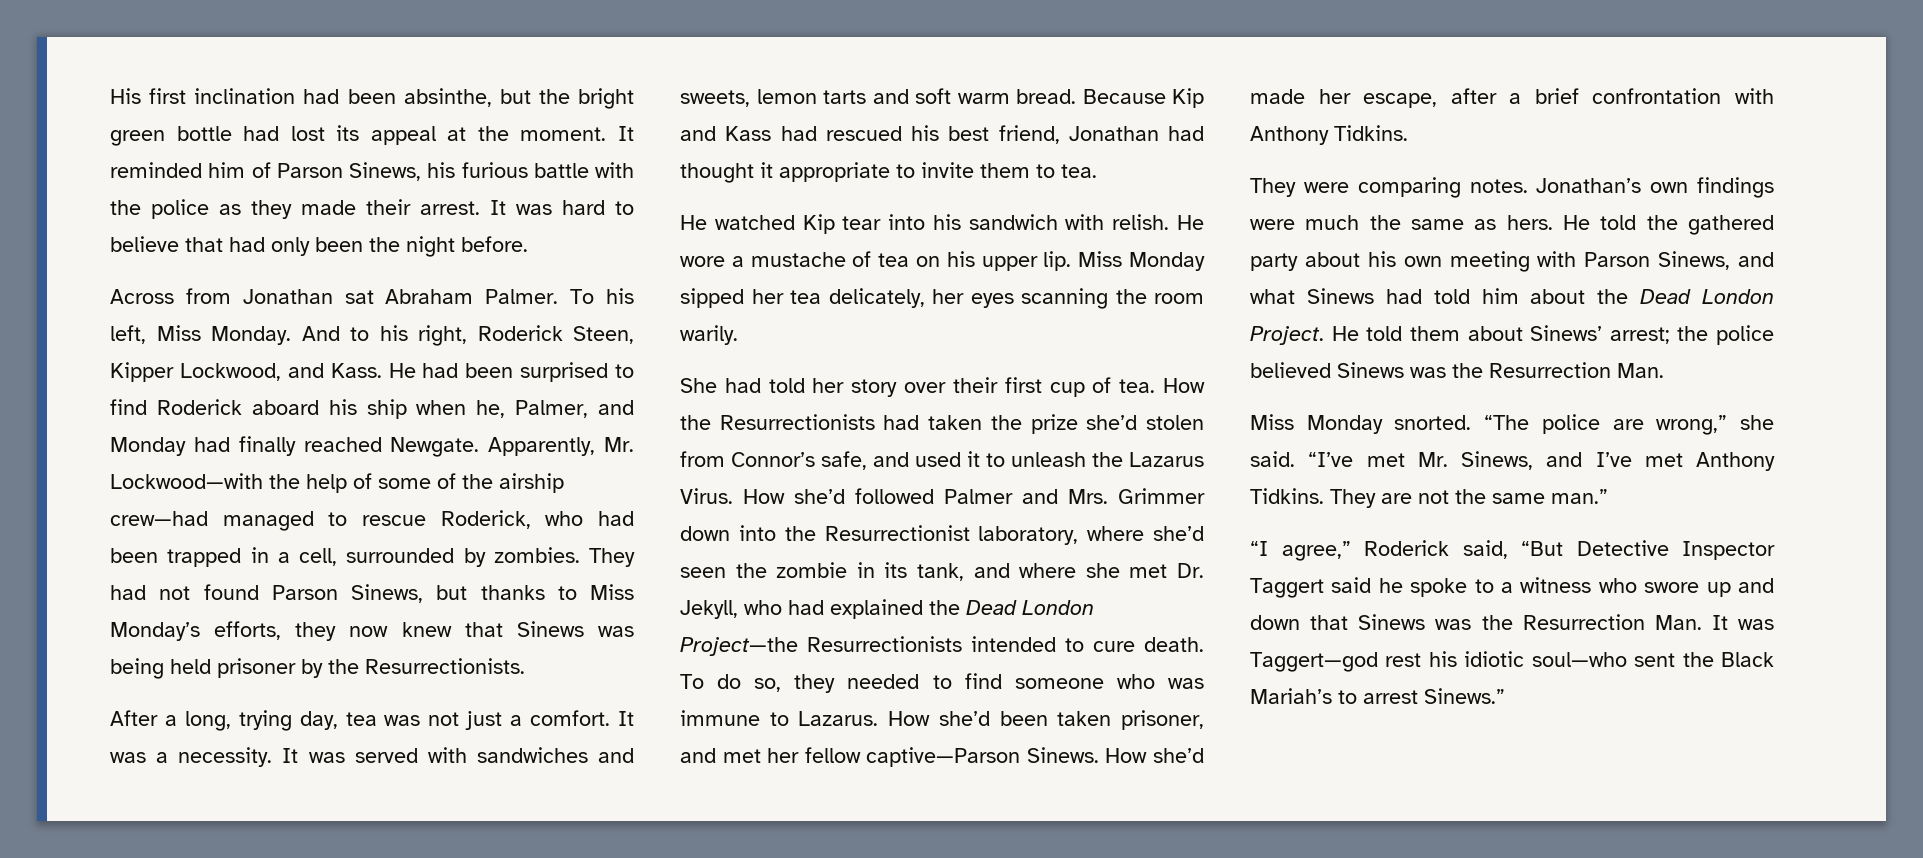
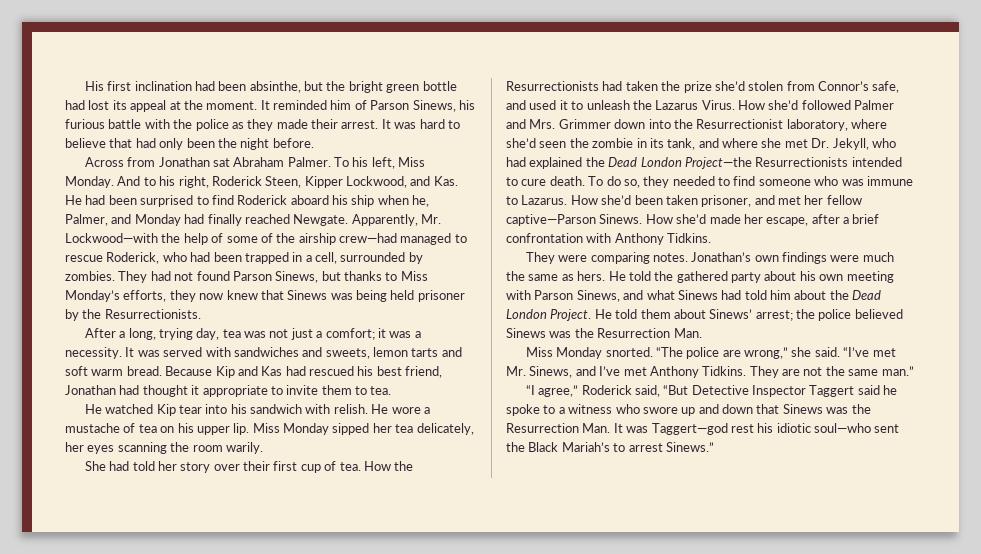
- And to his right, Roderick Steen, Kipper Lockwood, and Kass. He had been surprised to find Roderick aboard his ship when he, Palmer, and Monday had finally reached Newgate.
+ And to his right, Roderick Steen, Kipper Lockwood, and Kas. He had been surprised to find Roderick aboard his ship when he, Palmer, and Monday had finally reached Newgate.
- After a long, trying day, tea was not just a comfort. It was a necessity.
+ After a long, trying day, tea was not just a comfort; it was a necessity.
- Because Kip and Kass had rescued his best friend, Jonathan had thought it appropriate to invite them to tea.
+ Because Kip and Kas had rescued his best friend, Jonathan had thought it appropriate to invite them to tea.

